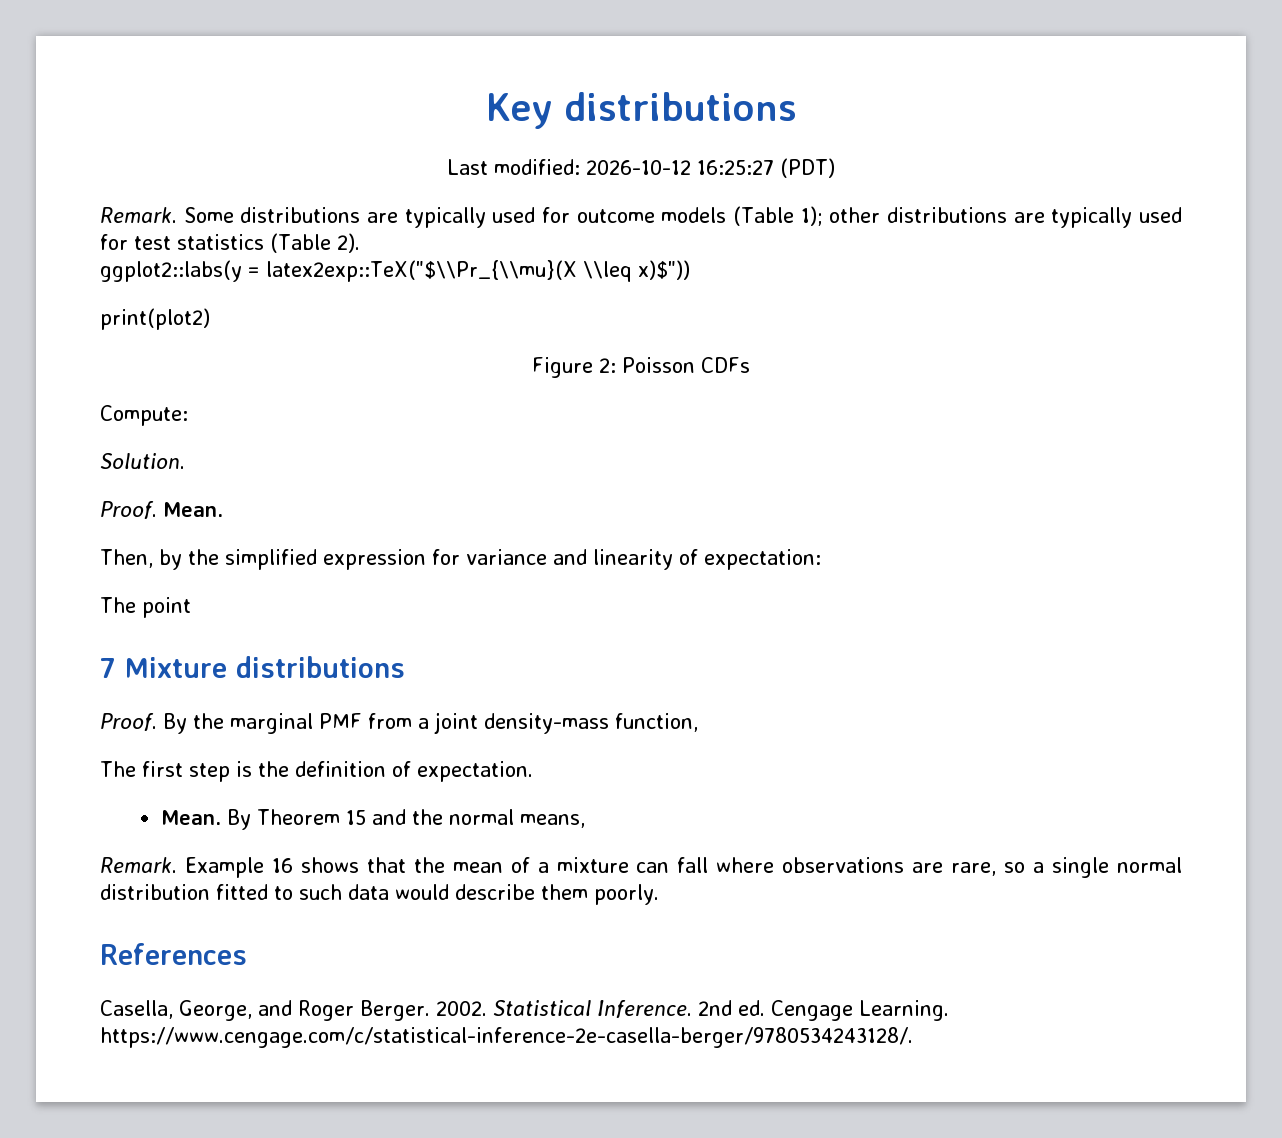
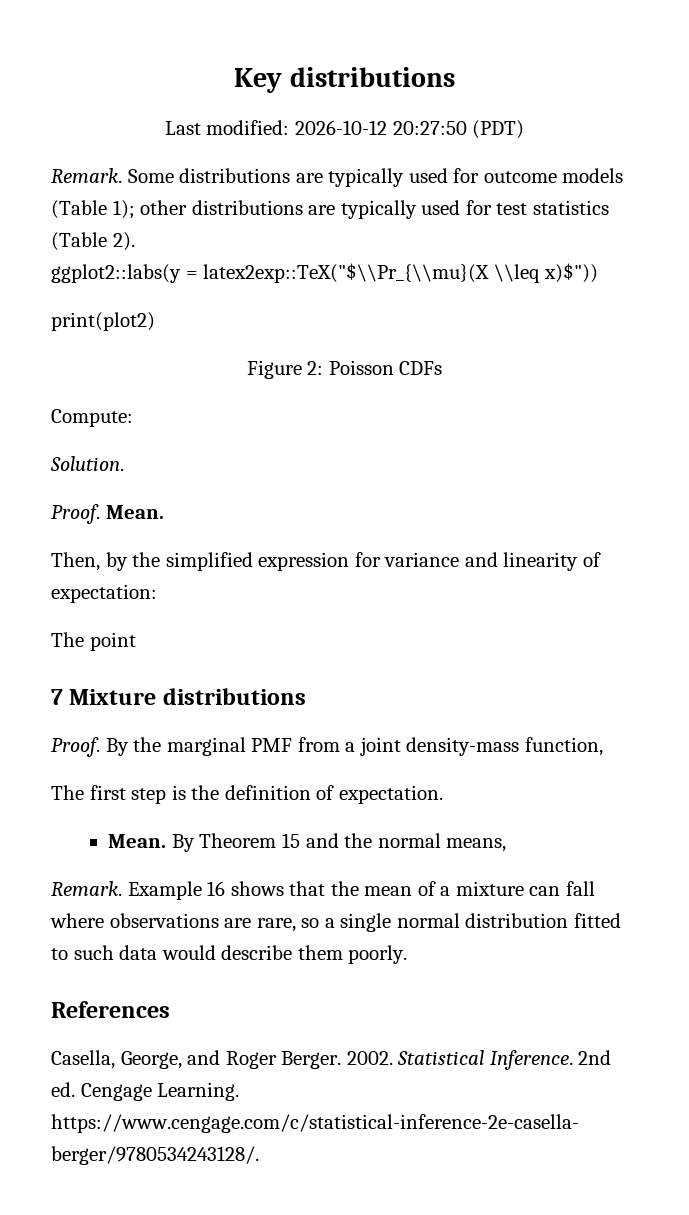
- Last modified: 2026-10-12 16:25:27 (PDT)
+ Last modified: 2026-10-12 20:27:50 (PDT)

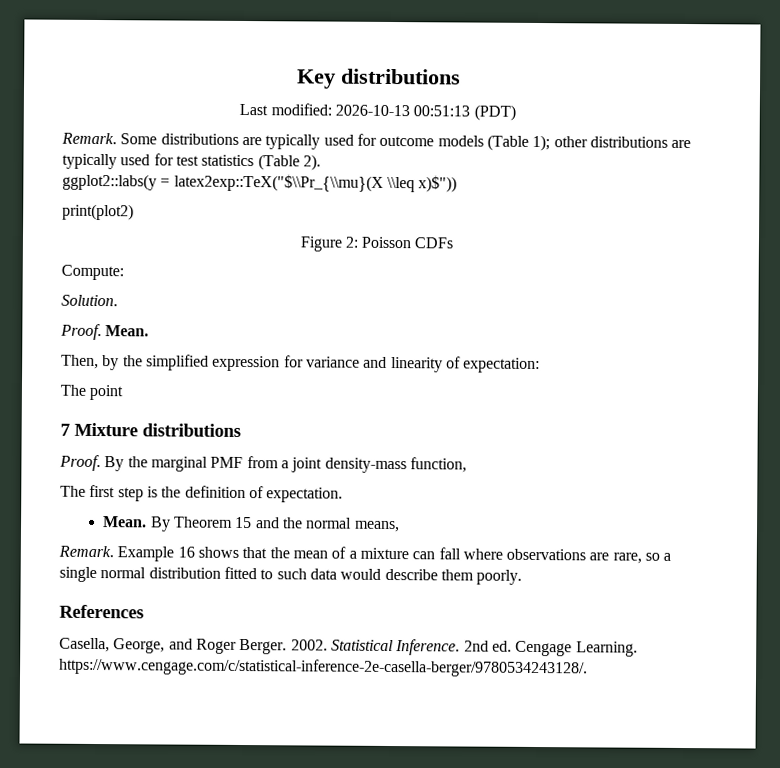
- Last modified: 2026-10-12 20:27:50 (PDT)
+ Last modified: 2026-10-13 00:51:13 (PDT)

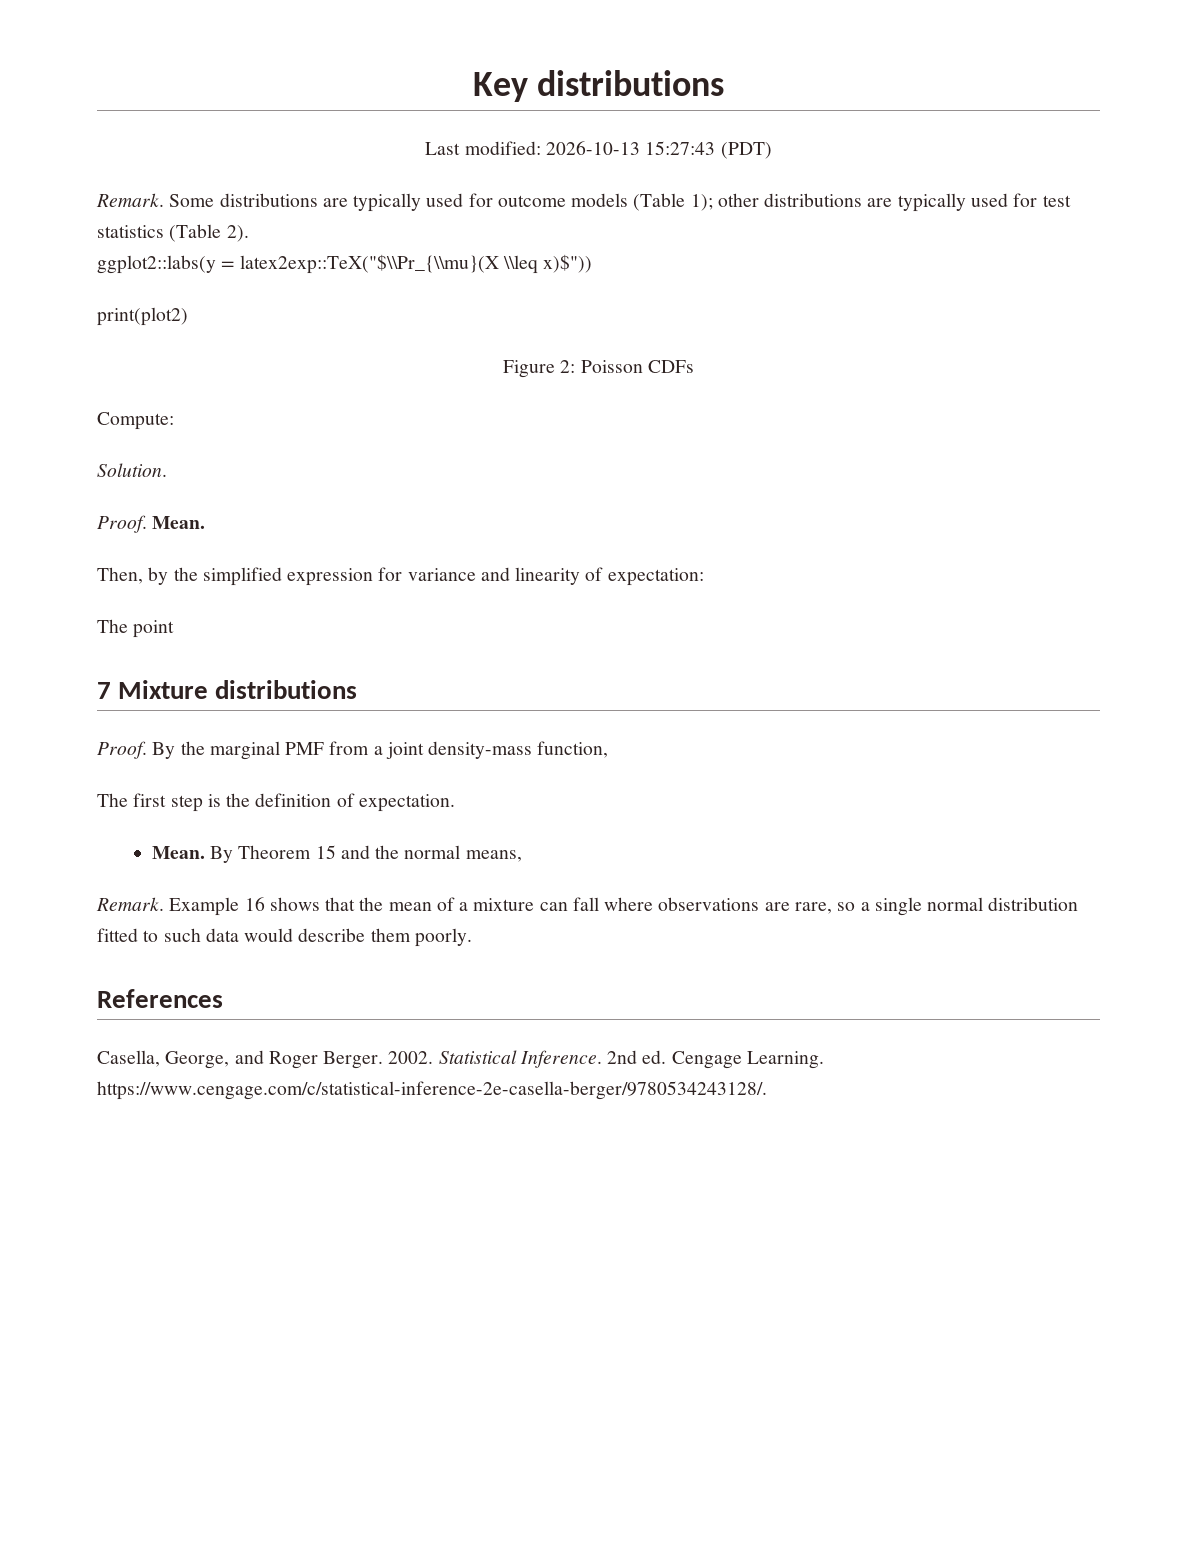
- Last modified: 2026-10-13 00:51:13 (PDT)
+ Last modified: 2026-10-13 15:27:43 (PDT)

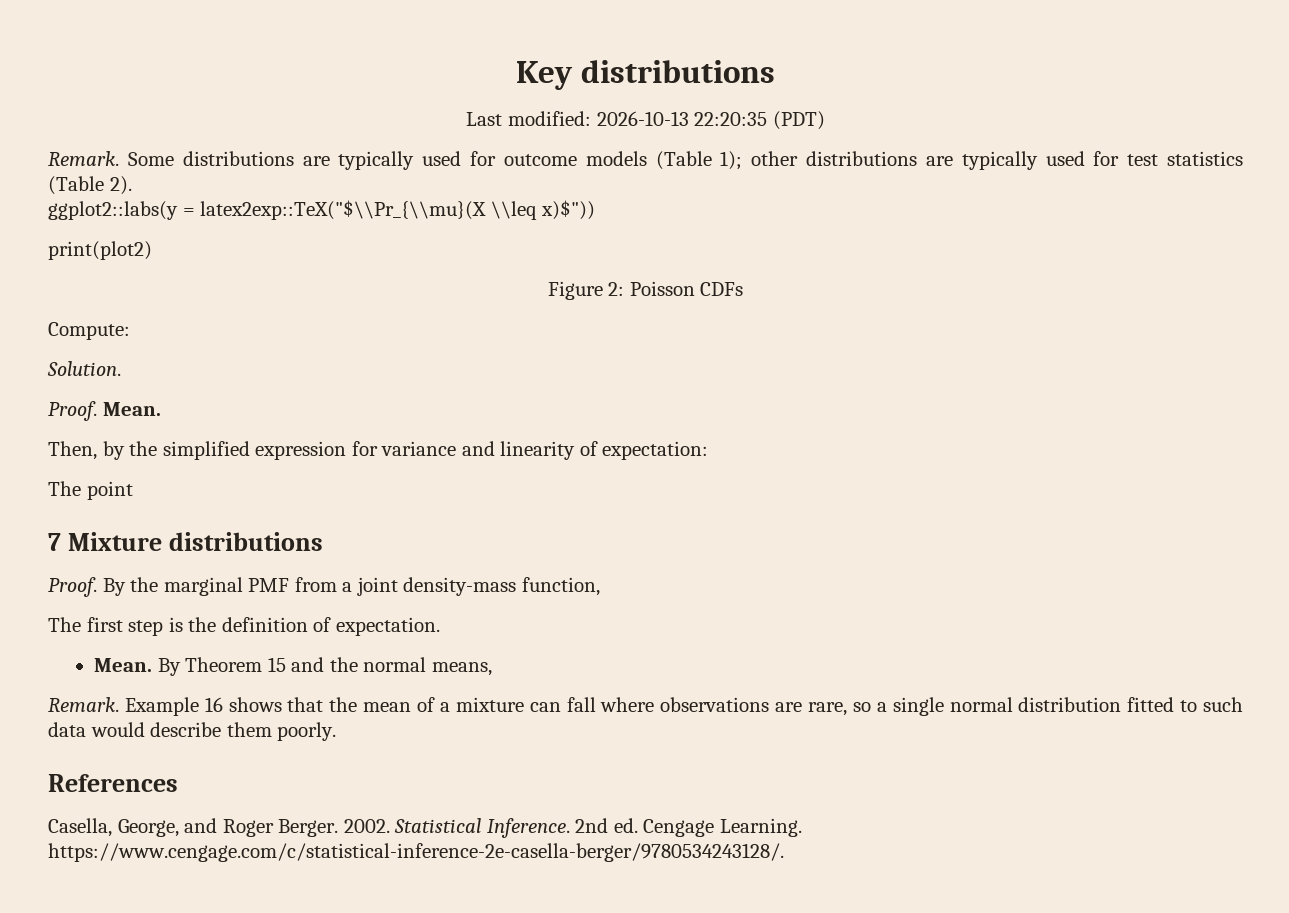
- Last modified: 2026-10-13 15:27:43 (PDT)
+ Last modified: 2026-10-13 22:20:35 (PDT)

